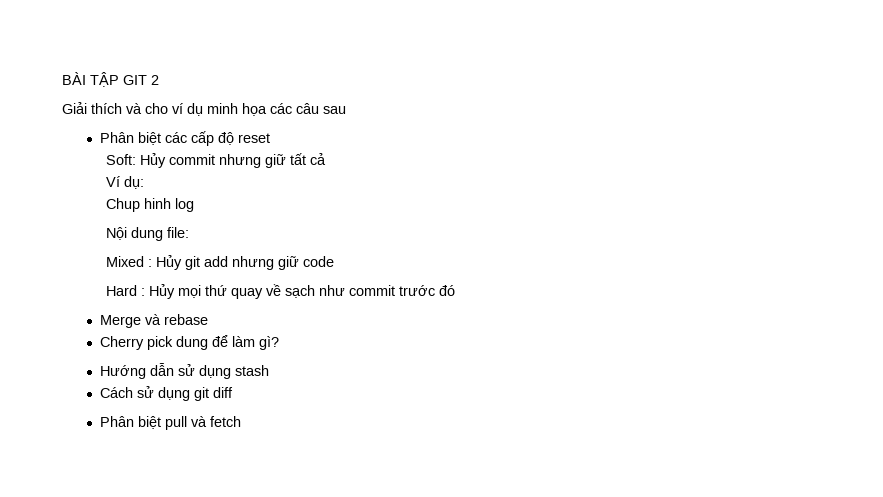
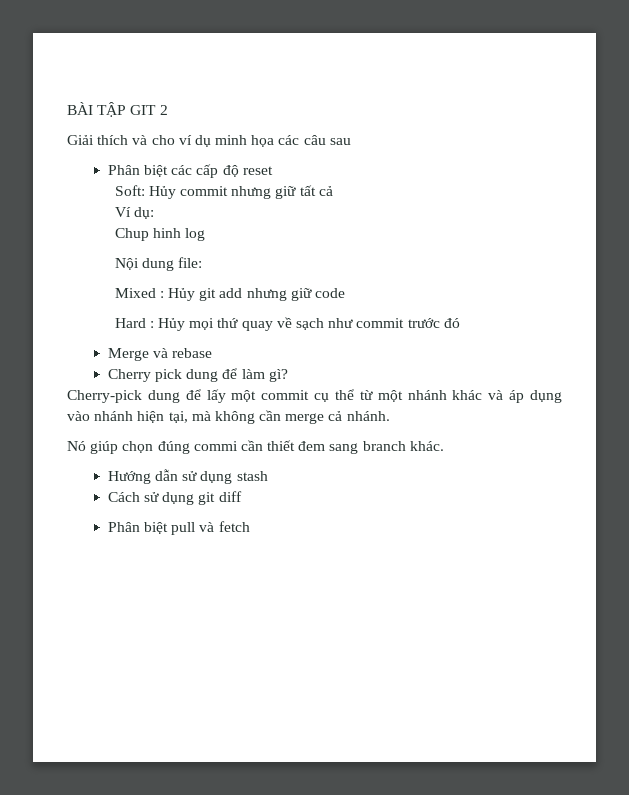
+ Cherry-pick dung để lấy một commit cụ thể từ một nhánh khác và áp dụng vào nhánh hiện tại, mà không cần merge cả nhánh.
+ Nó giúp chọn đúng commi cần thiết đem sang branch khác.

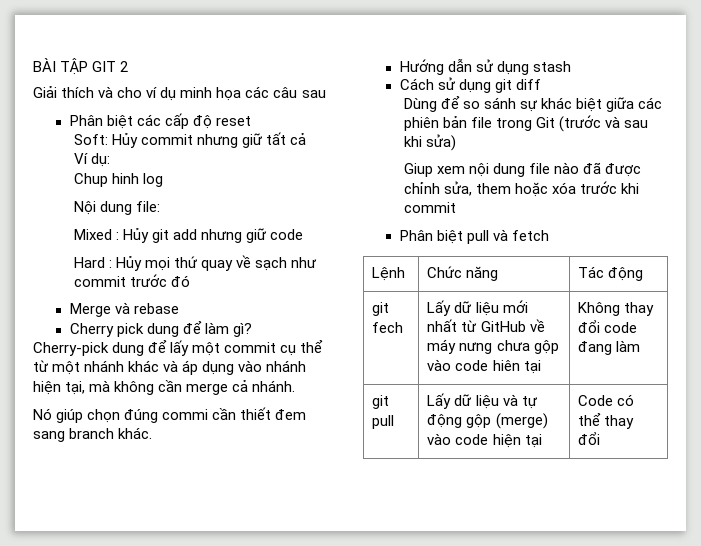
+ Dùng để so sánh sự khác biệt giữa các phiên bản file trong Git (trước và sau khi sửa)
+ Giup xem nội dung file nào đã được chỉnh sửa, them hoặc xóa trước khi commit
+ Lệnh | Chức năng | Tác động
+ git fech | Lấy dữ liệu mới nhất từ GitHub về máy nưng chưa gộp vào code hiên tại | Không thay đổi code đang làm
+ git pull | Lấy dữ liệu và tự động gộp (merge) vào code hiện tại | Code có thể thay đổi

